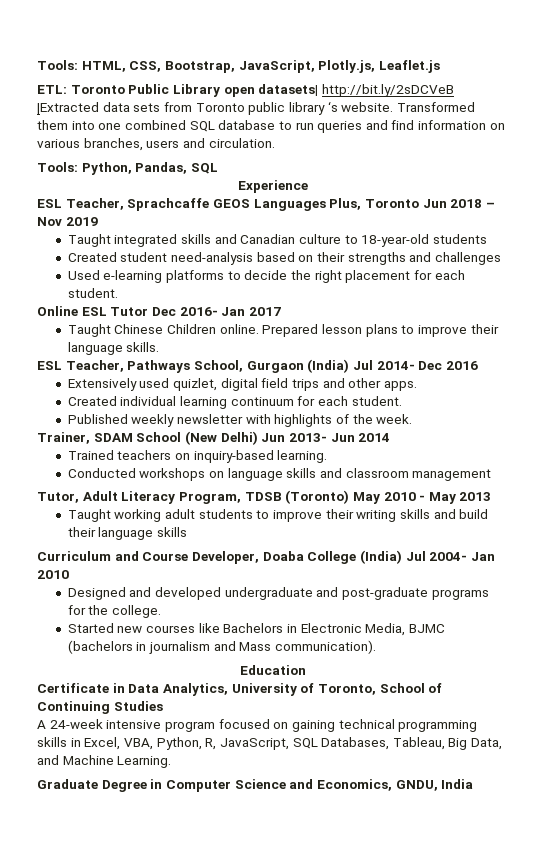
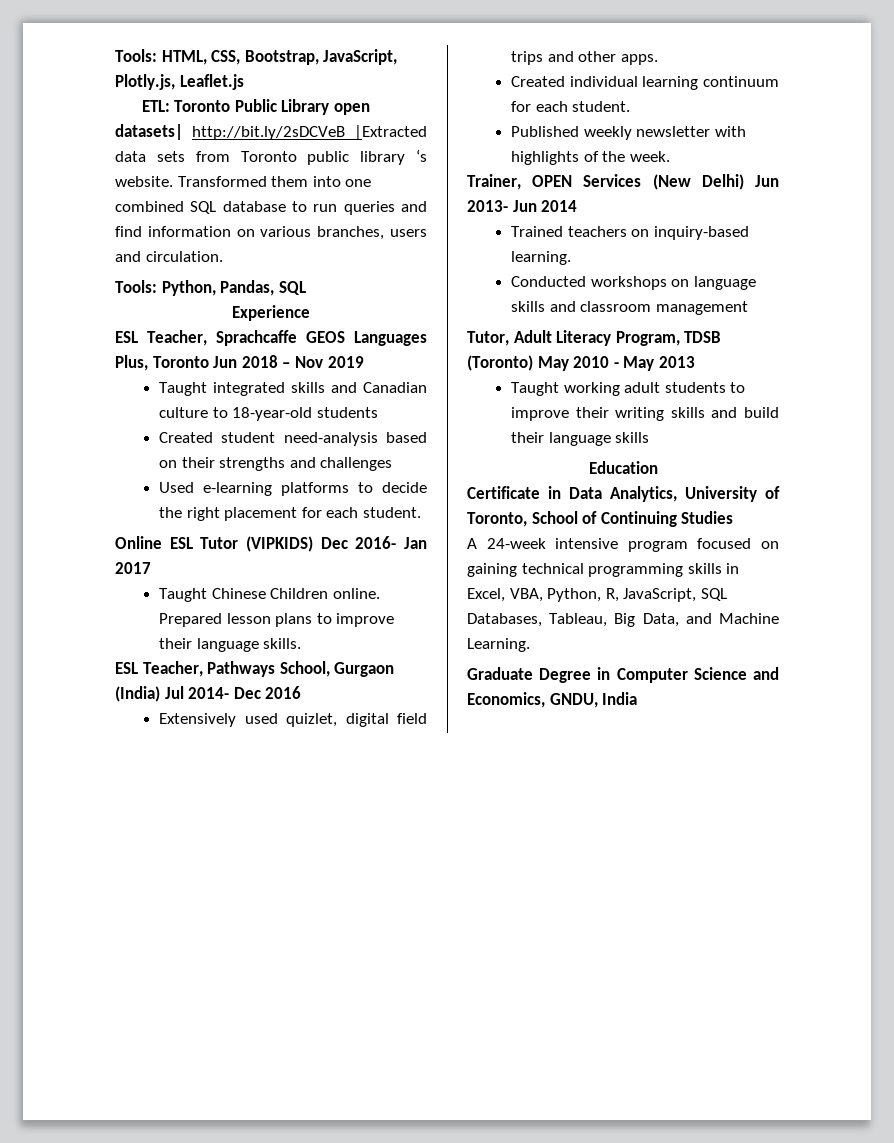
- Online ESL Tutor Dec 2016- Jan 2017
+ Online ESL Tutor (VIPKIDS) Dec 2016- Jan 2017
- Trainer, SDAM School (New Delhi) Jun 2013- Jun 2014
+ Trainer, OPEN Services (New Delhi) Jun 2013- Jun 2014
- Curriculum and Course Developer, Doaba College (India) Jul 2004- Jan 2010
- Designed and developed undergraduate and post-graduate programs for the college.
- Started new courses like Bachelors in Electronic Media, BJMC (bachelors in journalism and Mass communication).

